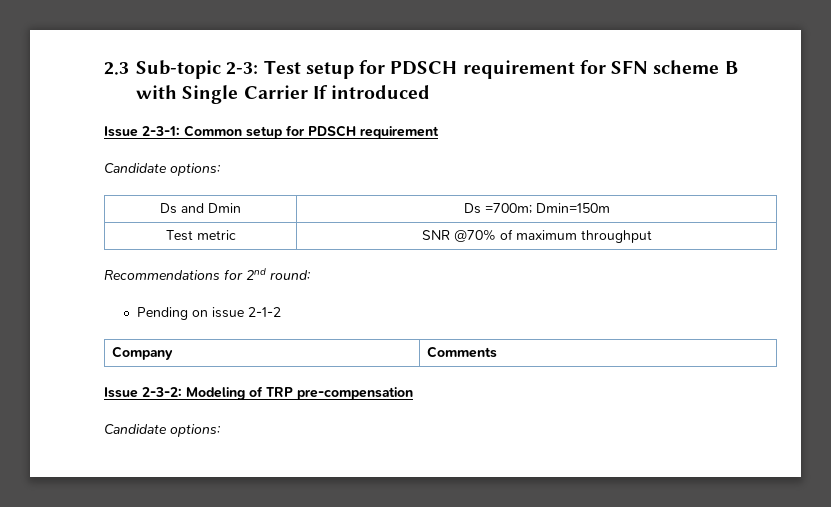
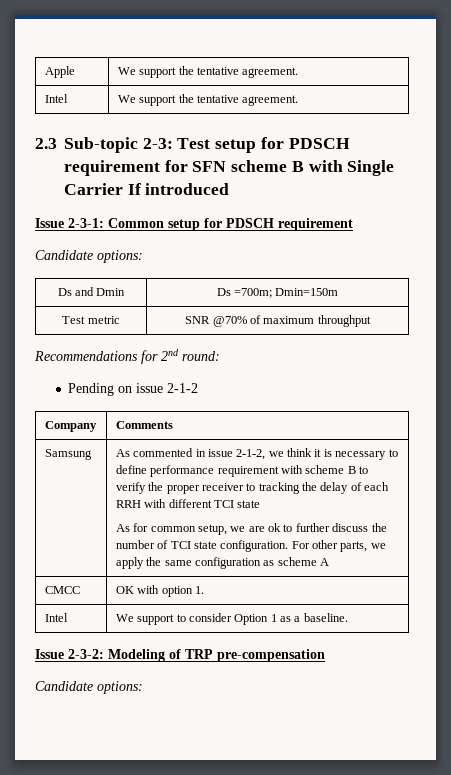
+ Apple | We support the tentative agreement.
+ Intel | We support the tentative agreement.
+ Samsung | As commented in issue 2-1-2, we think it is necessary to define performance requirement with scheme B to verify the proper receiver to tracking the delay of each RRH with different TCI state
+ As for common setup, we are ok to further discuss the number of TCI state configuration. For other parts, we apply the same configuration as scheme A
+ CMCC | OK with option 1.
+ Intel | We support to consider Option 1 as a baseline.

